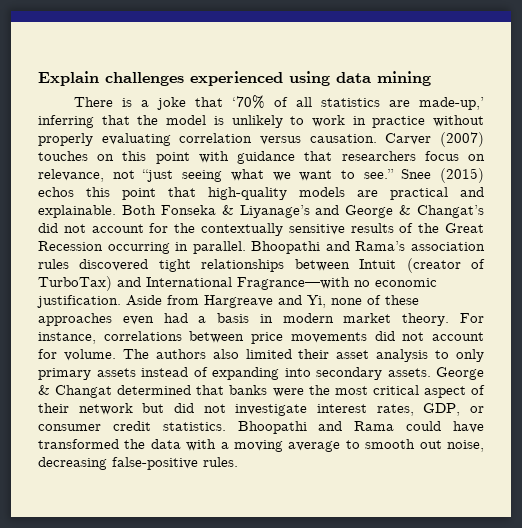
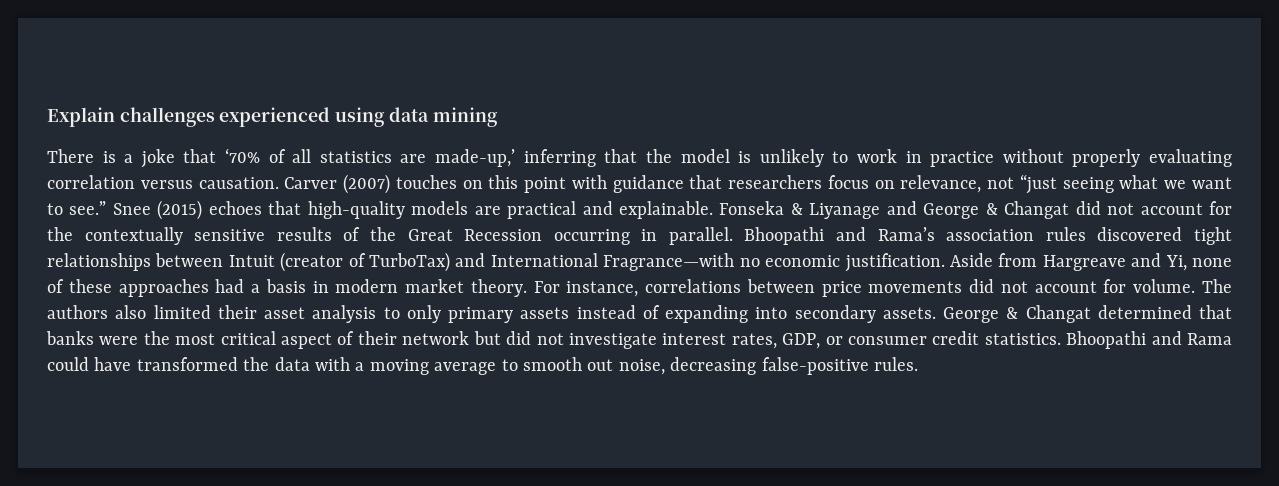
- Snee (2015) echos this point that high-quality models are practical and explainable.
+ Snee (2015) echoes that high-quality models are practical and explainable.
- Both Fonseka & Liyanage’s and George & Changat’s did not account for the contextually sensitive results of the Great Recession occurring in parallel.
+ Fonseka & Liyanage and George & Changat did not account for the contextually sensitive results of the Great Recession occurring in parallel.
- Aside from Hargreave and Yi, none of these approaches even had a basis in modern market theory.
+ Aside from Hargreave and Yi, none of these approaches had a basis in modern market theory.

